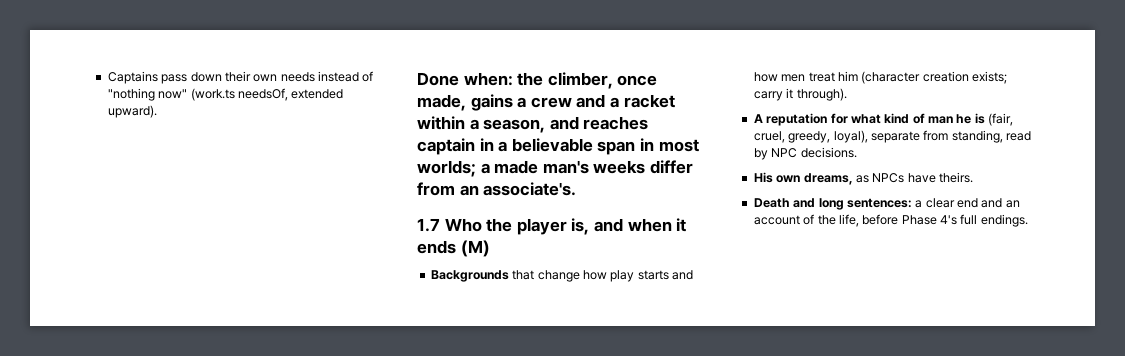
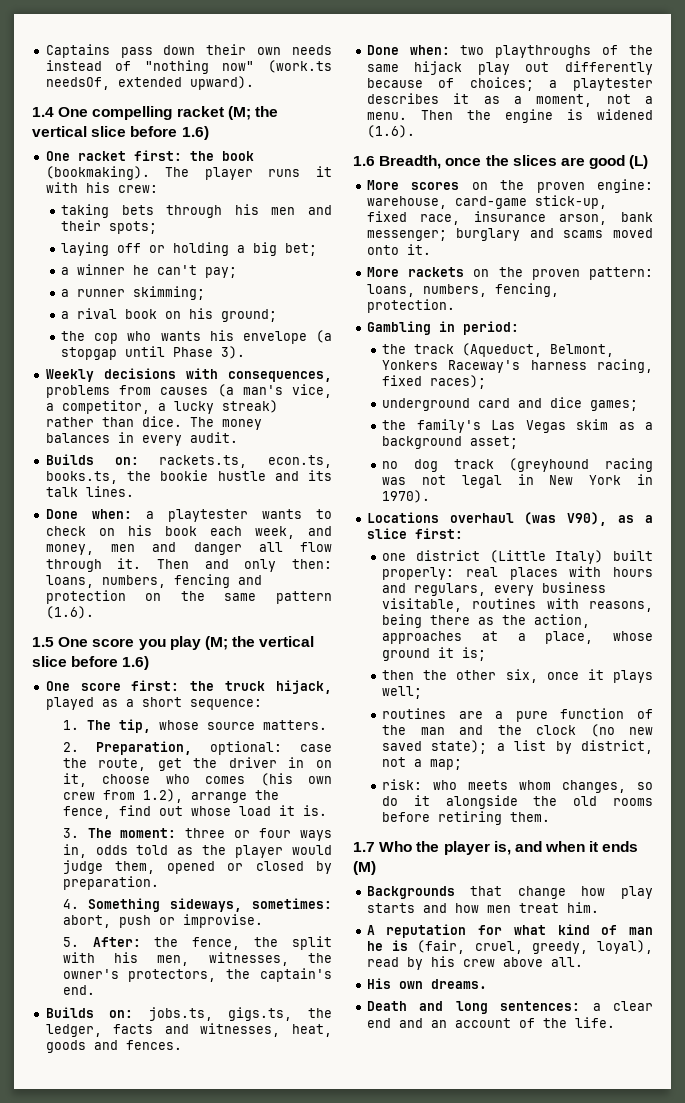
- Done when: the climber, once made, gains a crew and a racket within a season, and reaches captain in a believable span in most worlds; a made man's weeks differ from an associate's.
+ 1.4 One compelling racket (M; the vertical slice before 1.6)
+ One racket first: the book (bookmaking). The player runs it with his crew:
+ taking bets through his men and their spots;
+ laying off or holding a big bet;
+ a winner he can't pay;
+ a runner skimming;
+ a rival book on his ground;
+ the cop who wants his envelope (a stopgap until Phase 3).
+ Weekly decisions with consequences, problems from causes (a man's vice, a competitor, a lucky streak) rather than dice. The money balances in every audit.
+ Builds on: rackets.ts, econ.ts, books.ts, the bookie hustle and its talk lines.
+ Done when: a playtester wants to check on his book each week, and money, men and danger all flow through it. Then and only then: loans, numbers, fencing and protection on the same pattern (1.6).
+ 1.5 One score you play (M; the vertical slice before 1.6)
+ One score first: the truck hijack, played as a short sequence:
+ 1. The tip, whose source matters.
+ 2. Preparation, optional: case the route, get the driver in on it, choose who comes (his own crew from 1.2), arrange the fence, find out whose load it is.
+ 3. The moment: three or four ways in, odds told as the player would judge them, opened or closed by preparation.
+ 4. Something sideways, sometimes: abort, push or improvise.
+ 5. After: the fence, the split with his men, witnesses, the owner's protectors, the captain's end.
+ Builds on: jobs.ts, gigs.ts, the ledger, facts and witnesses, heat, goods and fences.
+ Done when: two playthroughs of the same hijack play out differently because of choices; a playtester describes it as a moment, not a menu. Then the engine is widened (1.6).
+ 1.6 Breadth, once the slices are good (L)
+ More scores on the proven engine: warehouse, card-game stick-up, fixed race, insurance arson, bank messenger; burglary and scams moved onto it.
+ More rackets on the proven pattern: loans, numbers, fencing, protection.
+ Gambling in period:
+ the track (Aqueduct, Belmont, Yonkers Raceway's harness racing, fixed races);
+ underground card and dice games;
+ the family's Las Vegas skim as a background asset;
+ no dog track (greyhound racing was not legal in New York in 1970).
+ Locations overhaul (was V90), as a slice first:
+ one district (Little Italy) built properly: real places with hours and regulars, every business visitable, routines with reasons, being there as the action, approaches at a place, whose ground it is;
+ then the other six, once it plays well;
+ routines are a pure function of the man and the clock (no new saved state); a list by district, not a map;
+ risk: who meets whom changes, so do it alongside the old rooms before retiring them.
- Backgrounds that change how play starts and how men treat him (character creation exists; carry it through).
+ Backgrounds that change how play starts and how men treat him.
- A reputation for what kind of man he is (fair, cruel, greedy, loyal), separate from standing, read by NPC decisions.
- His own dreams, as NPCs have theirs.
+ A reputation for what kind of man he is (fair, cruel, greedy, loyal), read by his crew above all.
+ His own dreams.
- Death and long sentences: a clear end and an account of the life, before Phase 4's full endings.
+ Death and long sentences: a clear end and an account of the life.

